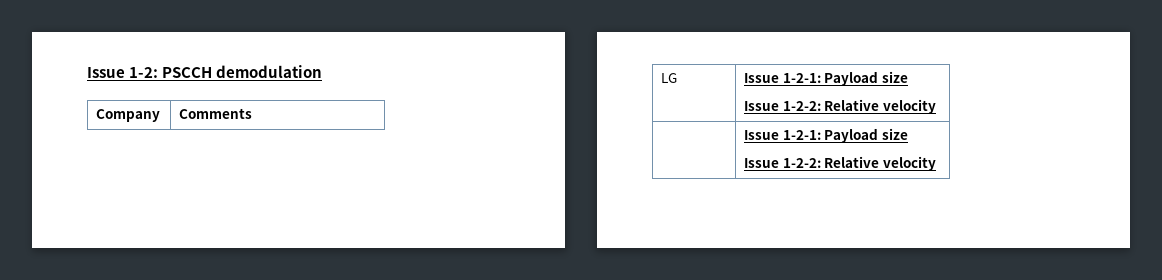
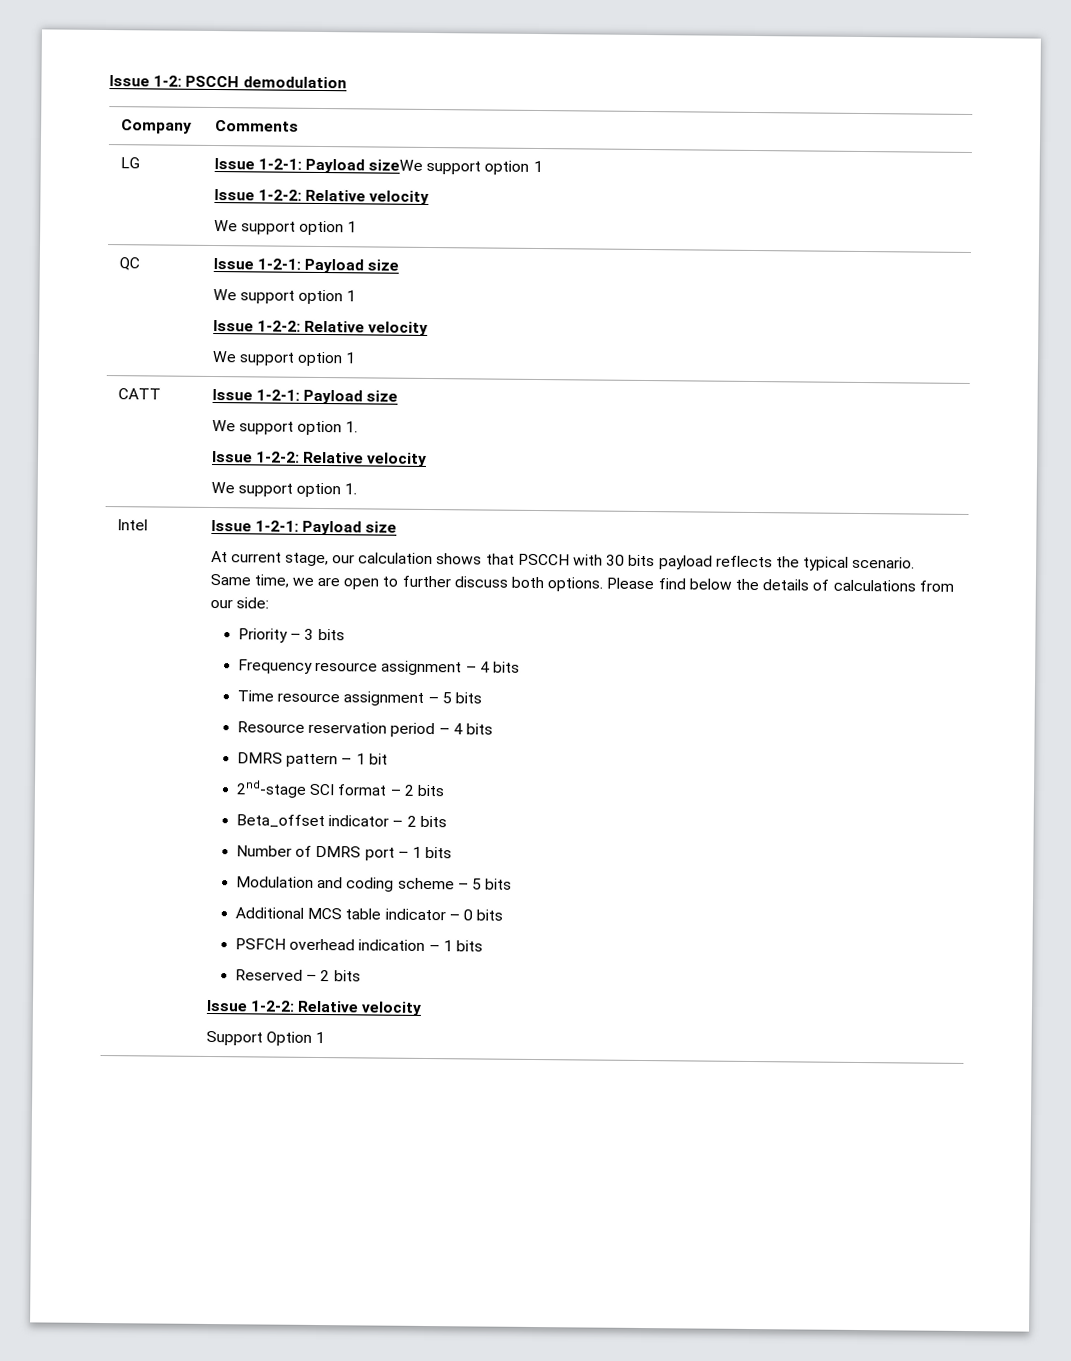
- LG | Issue 1-2-1: Payload size
+ LG | Issue 1-2-1: Payload sizeWe support option 1
  Issue 1-2-2: Relative velocity
- | Issue 1-2-1: Payload size
+ We support option 1
+ QC | Issue 1-2-1: Payload size
+ We support option 1
  Issue 1-2-2: Relative velocity
+ We support option 1
+ CATT | Issue 1-2-1: Payload size
+ We support option 1.
+ Issue 1-2-2: Relative velocity
+ We support option 1.
+ Intel | Issue 1-2-1: Payload size
+ At current stage, our calculation shows that PSCCH with 30 bits payload reflects the typical scenario. Same time, we are open to further discuss both options. Please find below the details of calculations from our side:
+ Priority – 3 bits
+ Frequency resource assignment – 4 bits
+ Time resource assignment – 5 bits
+ Resource reservation period – 4 bits
+ DMRS pattern – 1 bit
+ 2nd-stage SCI format – 2 bits
+ Beta_offset indicator – 2 bits
+ Number of DMRS port – 1 bits
+ Modulation and coding scheme – 5 bits
+ Additional MCS table indicator – 0 bits
+ PSFCH overhead indication – 1 bits
+ Reserved – 2 bits
+ Issue 1-2-2: Relative velocity
+ Support Option 1

